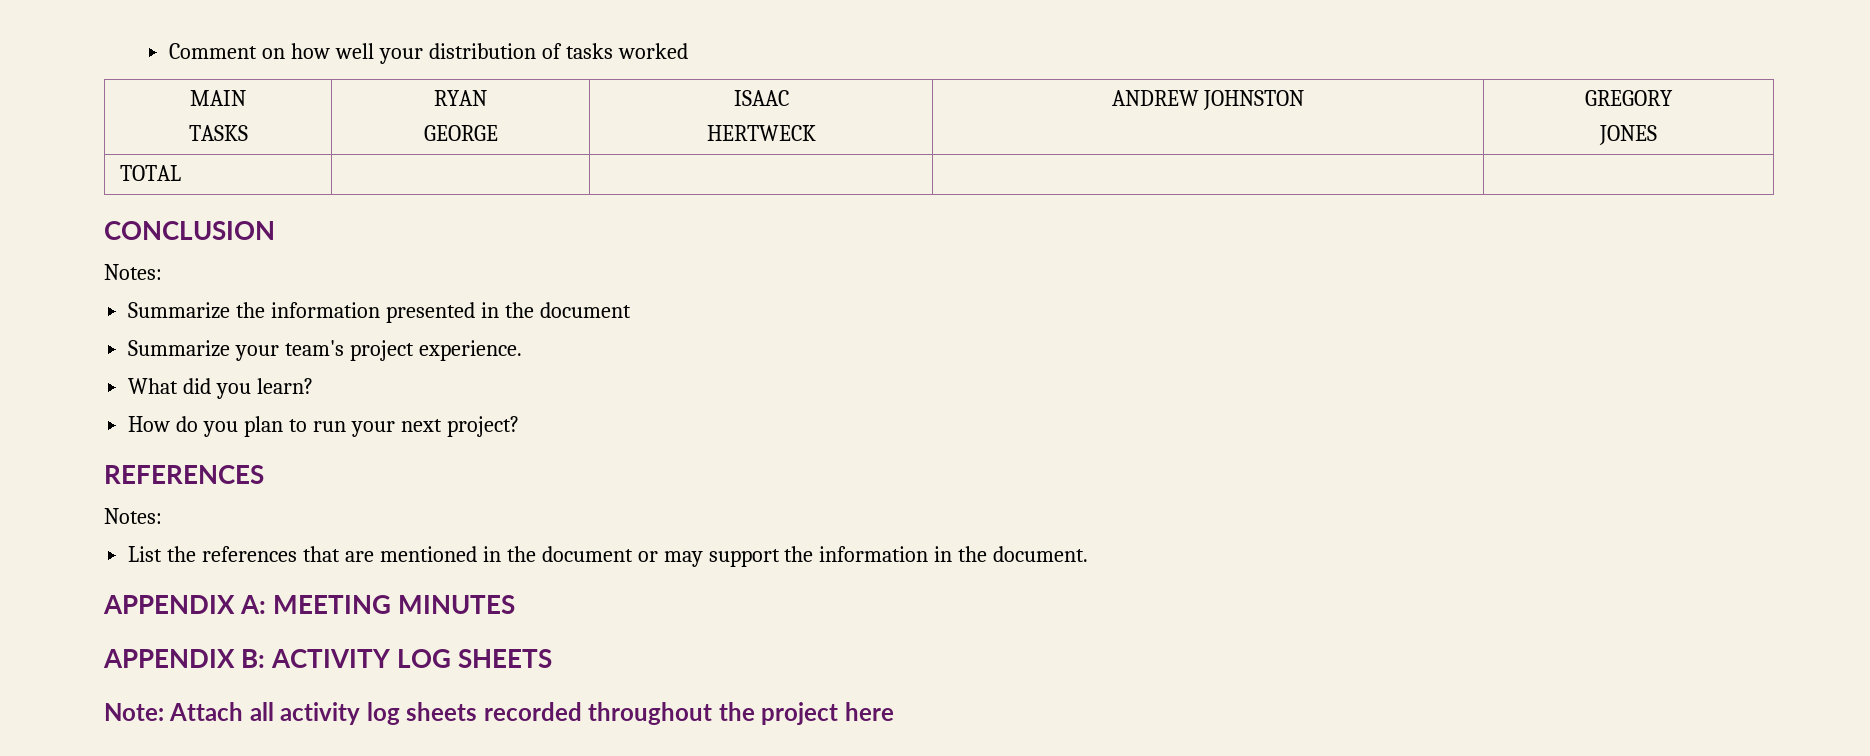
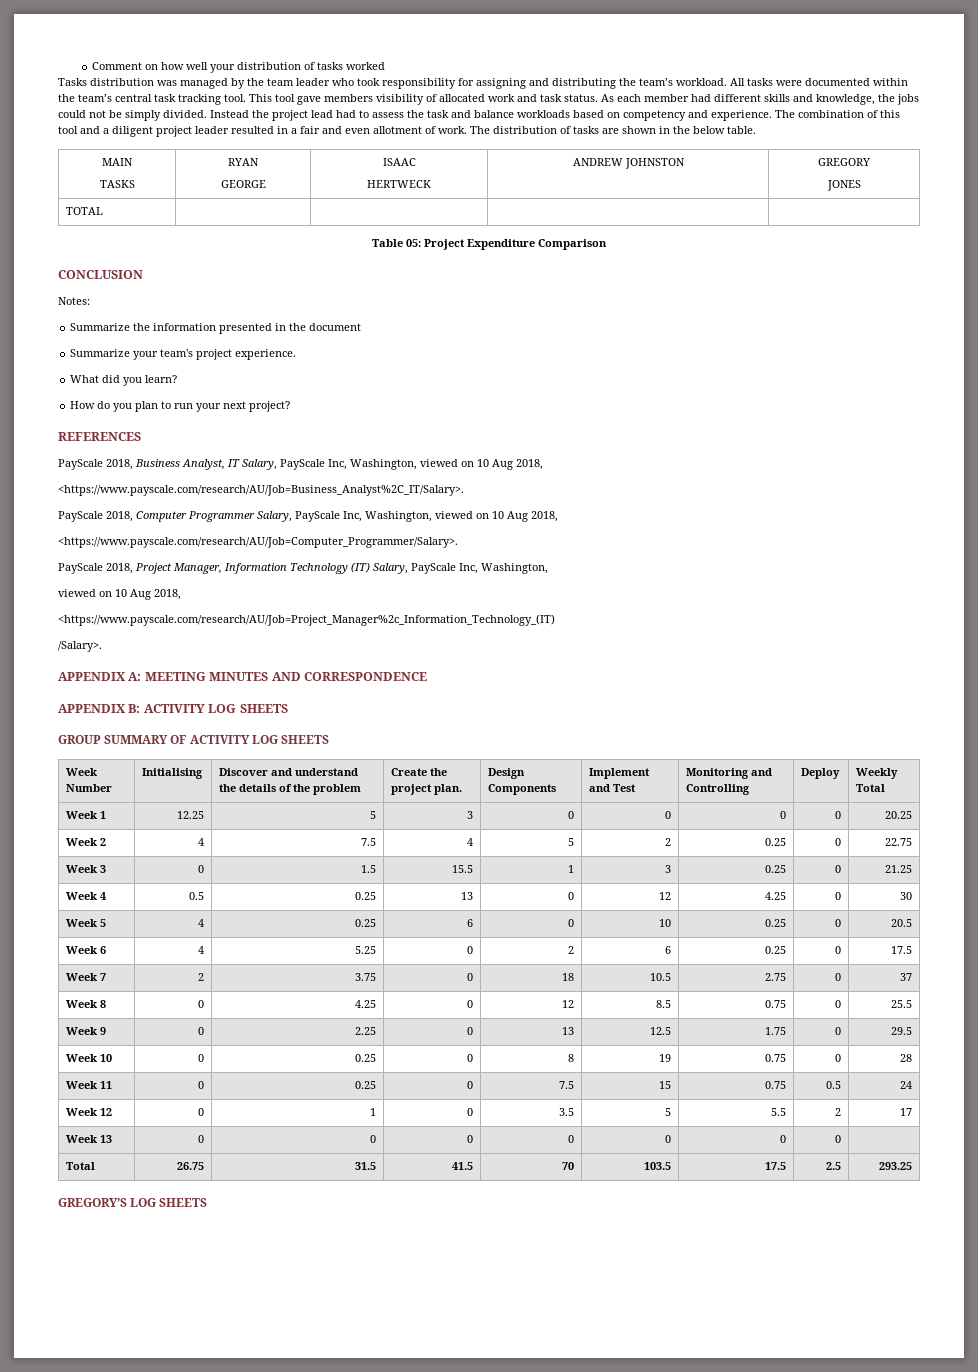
+ Tasks distribution was managed by the team leader who took responsibility for assigning and distributing the team’s workload. All tasks were documented within the team’s central task tracking tool. This tool gave members visibility of allocated work and task status. As each member had different skills and knowledge, the jobs could not be simply divided. Instead the project lead had to assess the task and balance workloads based on competency and experience. The combination of this tool and a diligent project leader resulted in a fair and even allotment of work. The distribution of tasks are shown in the below table.
+ Table 05: Project Expenditure Comparison
  REFERENCES
- Notes:
- List the references that are mentioned in the document or may support the information in the document.
+ PayScale 2018, Business Analyst, IT Salary, PayScale Inc, Washington, viewed on 10 Aug 2018,
+ <https://www.payscale.com/research/AU/Job=Business_Analyst%2C_IT/Salary>.
+ PayScale 2018, Computer Programmer Salary, PayScale Inc, Washington, viewed on 10 Aug 2018,
+ <https://www.payscale.com/research/AU/Job=Computer_Programmer/Salary>.
+ PayScale 2018, Project Manager, Information Technology (IT) Salary, PayScale Inc, Washington,
+ viewed on 10 Aug 2018,
+ <https://www.payscale.com/research/AU/Job=Project_Manager%2c_Information_Technology_(IT)
+ /Salary>.
- APPENDIX A: MEETING MINUTES
+ APPENDIX A: MEETING MINUTES AND CORRESPONDENCE
- Note: Attach all activity log sheets recorded throughout the project here
+ GROUP SUMMARY OF ACTIVITY LOG SHEETS
+ Week Number | Initialising | Discover and understand the details of the problem | Create the project plan. | Design Components | Implement and Test | Monitoring and Controlling | Deploy | Weekly Total
+ Week 1 | 12.25 | 5 | 3 | 0 | 0 | 0 | 0 | 20.25
+ Week 2 | 4 | 7.5 | 4 | 5 | 2 | 0.25 | 0 | 22.75
+ Week 3 | 0 | 1.5 | 15.5 | 1 | 3 | 0.25 | 0 | 21.25
+ Week 4 | 0.5 | 0.25 | 13 | 0 | 12 | 4.25 | 0 | 30
+ Week 5 | 4 | 0.25 | 6 | 0 | 10 | 0.25 | 0 | 20.5
+ Week 6 | 4 | 5.25 | 0 | 2 | 6 | 0.25 | 0 | 17.5
+ Week 7 | 2 | 3.75 | 0 | 18 | 10.5 | 2.75 | 0 | 37
+ Week 8 | 0 | 4.25 | 0 | 12 | 8.5 | 0.75 | 0 | 25.5
+ Week 9 | 0 | 2.25 | 0 | 13 | 12.5 | 1.75 | 0 | 29.5
+ Week 10 | 0 | 0.25 | 0 | 8 | 19 | 0.75 | 0 | 28
+ Week 11 | 0 | 0.25 | 0 | 7.5 | 15 | 0.75 | 0.5 | 24
+ Week 12 | 0 | 1 | 0 | 3.5 | 5 | 5.5 | 2 | 17
+ Week 13 | 0 | 0 | 0 | 0 | 0 | 0 | 0 |
+ Total | 26.75 | 31.5 | 41.5 | 70 | 103.5 | 17.5 | 2.5 | 293.25
+ GREGORY’S LOG SHEETS

